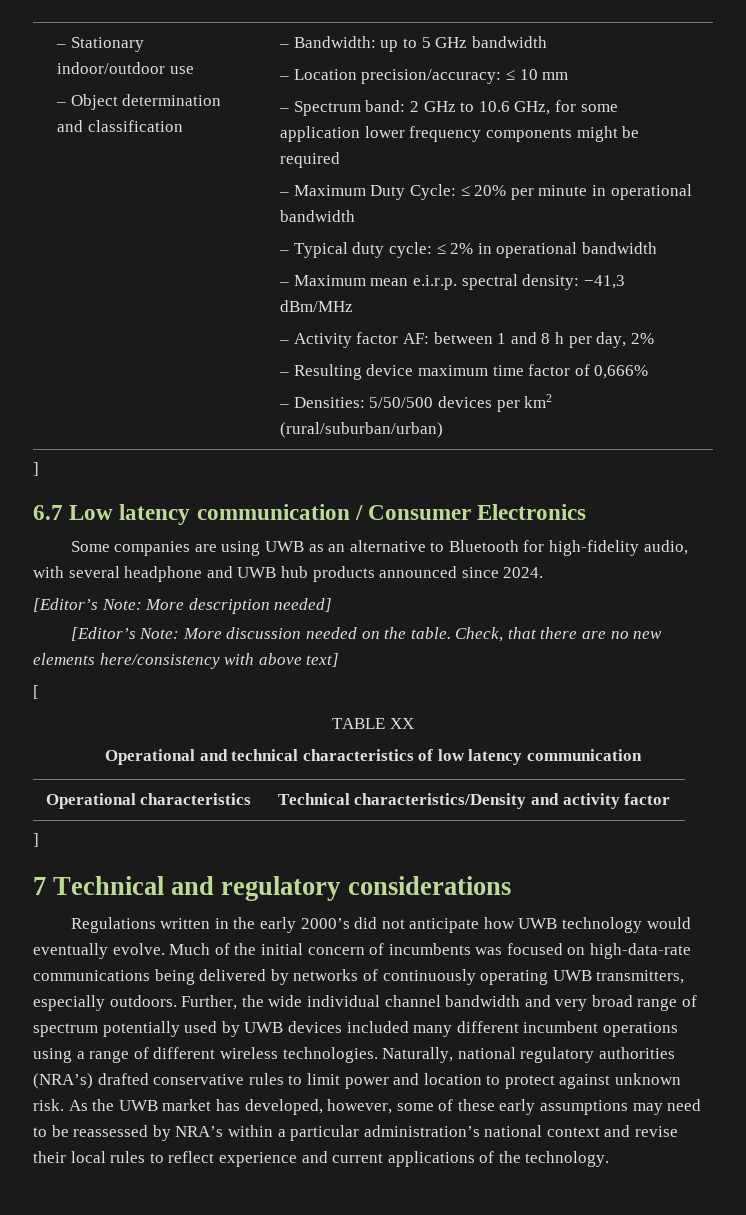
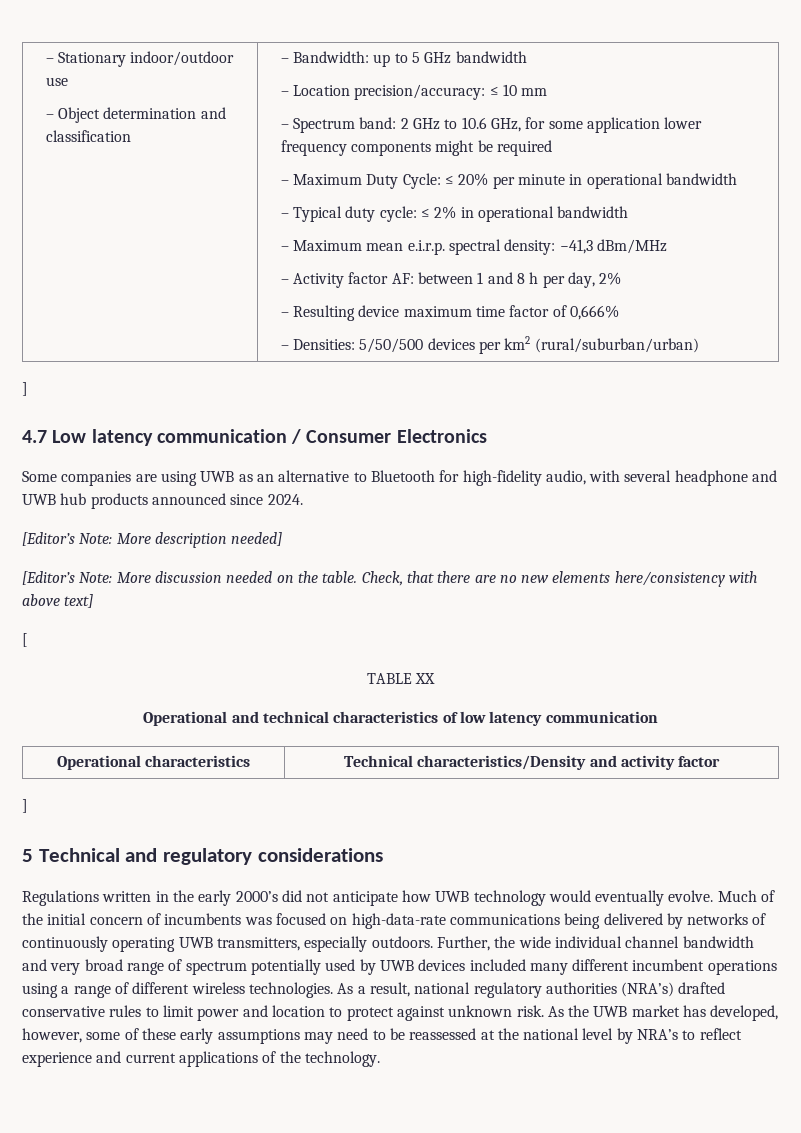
- 6.7 Low latency communication / Consumer Electronics
+ 4.7 Low latency communication / Consumer Electronics
- 7 Technical and regulatory considerations
+ 5 Technical and regulatory considerations
- Naturally, national regulatory authorities (NRA’s) drafted conservative rules to limit power and location to protect against unknown risk.
+ As a result, national regulatory authorities (NRA’s) drafted conservative rules to limit power and location to protect against unknown risk.
- As the UWB market has developed, however, some of these early assumptions may need to be reassessed by NRA’s within a particular administration’s national context and revise their local rules to reflect experience and current applications of the technology.
+ As the UWB market has developed, however, some of these early assumptions may need to be reassessed at the national level by NRA’s to reflect experience and current applications of the technology.

